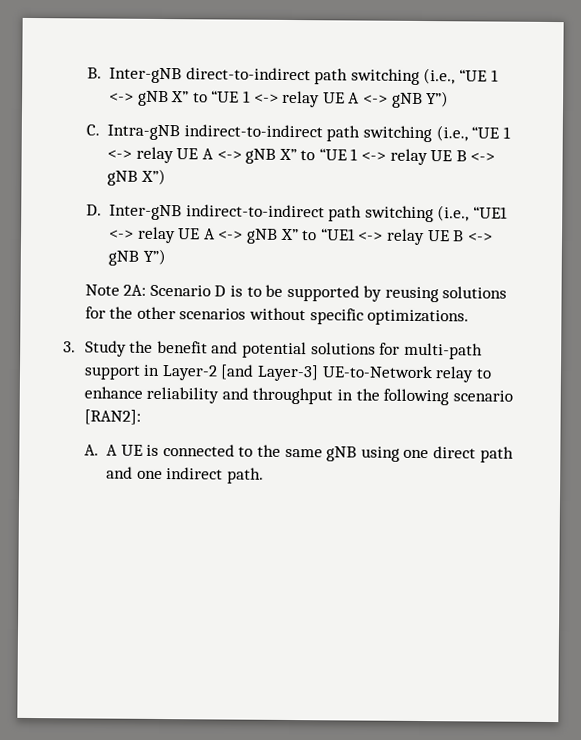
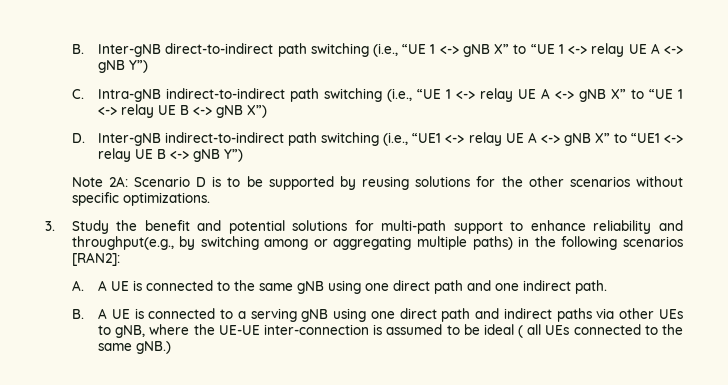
- 3. Study the benefit and potential solutions for multi-path support in Layer-2 [and Layer-3] UE-to-Network relay to enhance reliability and throughput in the following scenario [RAN2]:
+ 3. Study the benefit and potential solutions for multi-path support to enhance reliability and throughput(e.g., by switching among or aggregating multiple paths) in the following scenarios [RAN2]:
+ B. A UE is connected to a serving gNB using one direct path and indirect paths via other UEs to gNB, where the UE-UE inter-connection is assumed to be ideal ( all UEs connected to the same gNB.)

